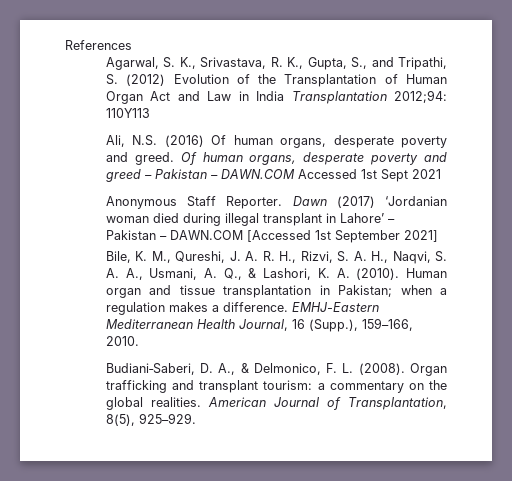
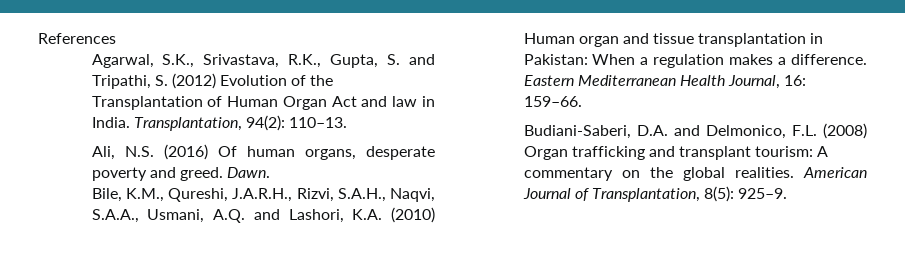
- Agarwal, S. K., Srivastava, R. K., Gupta, S., and Tripathi, S. (2012) Evolution of the Transplantation of Human Organ Act and Law in India Transplantation 2012;94: 110Y113
+ Agarwal, S.K., Srivastava, R.K., Gupta, S. and Tripathi, S. (2012) Evolution of the Transplantation of Human Organ Act and law in India. Transplantation, 94(2): 110–13.
- Of human organs, desperate poverty and greed – Pakistan – DAWN.COM Accessed 1st Sept 2021
- Anonymous Staff Reporter. Dawn (2017) ‘Jordanian woman died during illegal transplant in Lahore’ – Pakistan – DAWN.COM [Accessed 1st September 2021]
- Bile, K. M., Qureshi, J. A. R. H., Rizvi, S. A. H., Naqvi, S. A. A., Usmani, A. Q., & Lashori, K. A. (2010). Human organ and tissue transplantation in Pakistan; when a regulation makes a difference.
+ Dawn.
+ Bile, K.M., Qureshi, J.A.R.H., Rizvi, S.A.H., Naqvi, S.A.A., Usmani, A.Q. and Lashori, K.A. (2010) Human organ and tissue transplantation in Pakistan: When a regulation makes a difference.
- EMHJ-Eastern Mediterranean Health Journal, 16 (Supp.), 159–166, 2010.
- Budiani‐Saberi, D. A., & Delmonico, F. L. (2008). Organ trafficking and transplant tourism: a commentary on the global realities.
+ Eastern Mediterranean Health Journal, 16: 159–66.
+ Budiani‐Saberi, D.A. and Delmonico, F.L. (2008) Organ trafficking and transplant tourism: A commentary on the global realities.
- American Journal of Transplantation, 8(5), 925–929.
+ American Journal of Transplantation, 8(5): 925–9.

